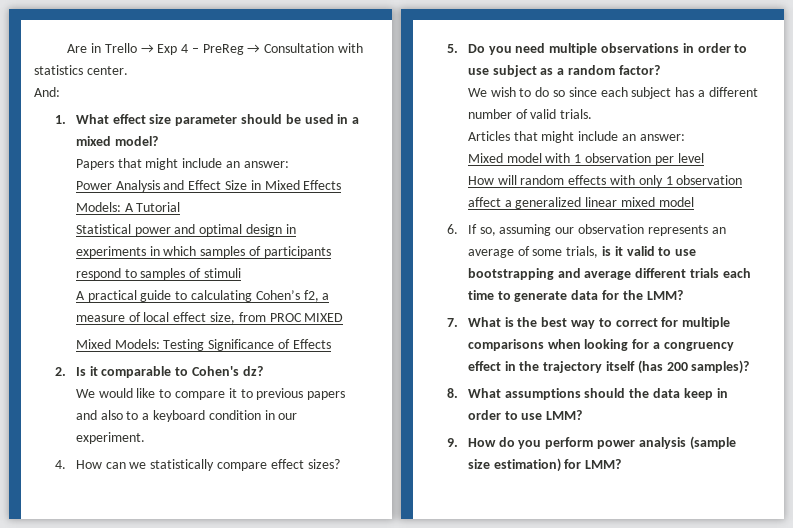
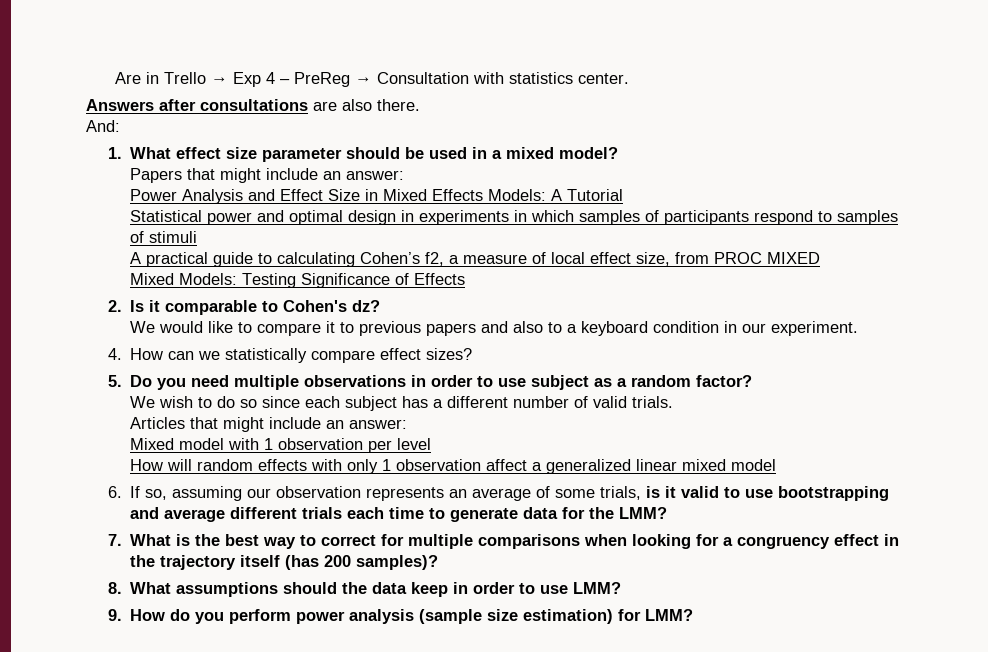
+ Answers after consultations are also there.

